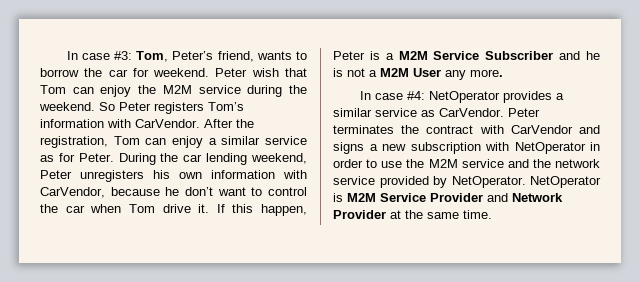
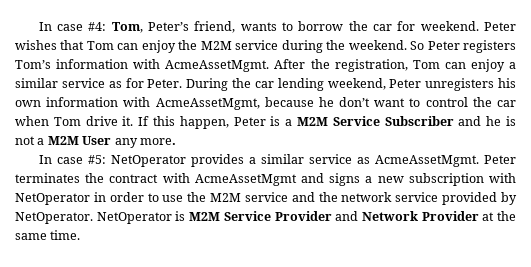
- In case #3: Tom, Peter’s friend, wants to borrow the car for weekend.
+ In case #4: Tom, Peter’s friend, wants to borrow the car for weekend.
- Peter wish that Tom can enjoy the M2M service during the weekend.
+ Peter wishes that Tom can enjoy the M2M service during the weekend.
- So Peter registers Tom’s information with CarVendor.
+ So Peter registers Tom’s information with AcmeAssetMgmt.
- During the car lending weekend, Peter unregisters his own information with CarVendor, because he don’t want to control the car when Tom drive it.
+ During the car lending weekend, Peter unregisters his own information with AcmeAssetMgmt, because he don’t want to control the car when Tom drive it.
- In case #4: NetOperator provides a similar service as CarVendor.
+ In case #5: NetOperator provides a similar service as AcmeAssetMgmt.
- Peter terminates the contract with CarVendor and signs a new subscription with NetOperator in order to use the M2M service and the network service provided by NetOperator.
+ Peter terminates the contract with AcmeAssetMgmt and signs a new subscription with NetOperator in order to use the M2M service and the network service provided by NetOperator.

